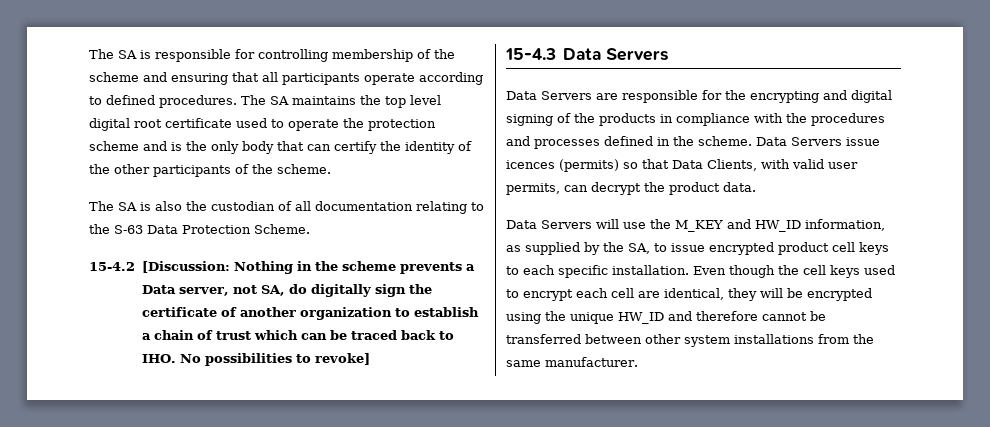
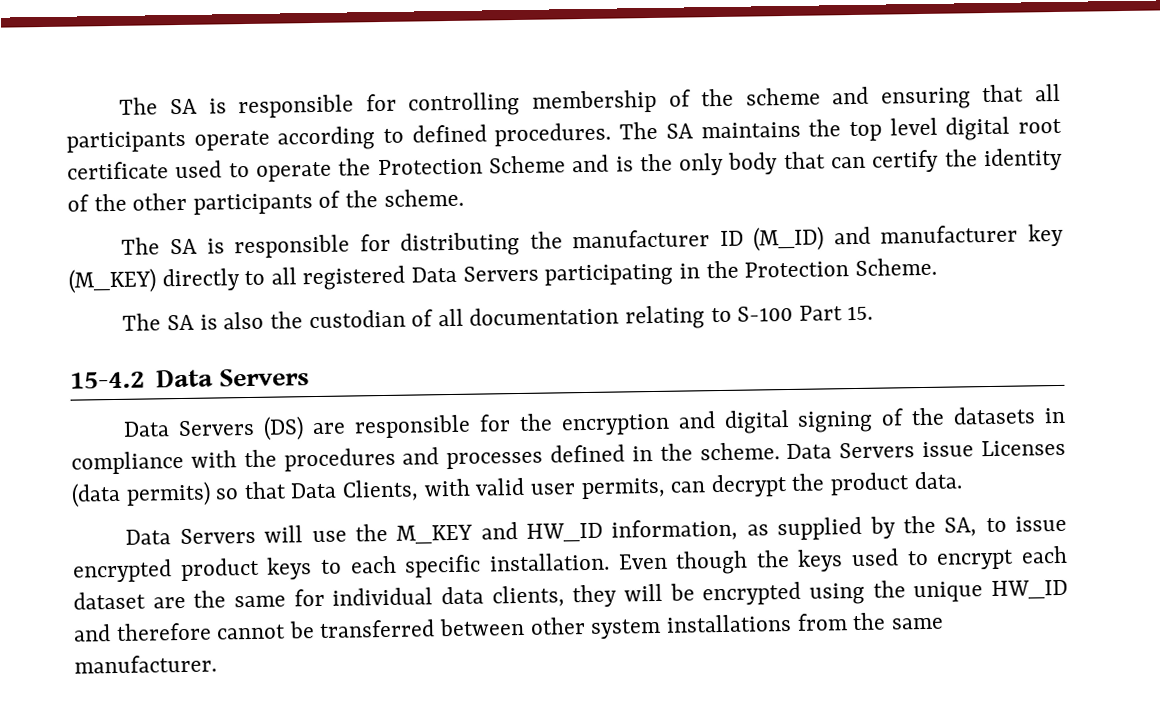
- The SA maintains the top level digital root certificate used to operate the protection scheme and is the only body that can certify the identity of the other participants of the scheme.
+ The SA maintains the top level digital root certificate used to operate the Protection Scheme and is the only body that can certify the identity of the other participants of the scheme.
+ The SA is responsible for distributing the manufacturer ID (M_ID) and manufacturer key (M_KEY) directly to all registered Data Servers participating in the Protection Scheme.
- The SA is also the custodian of all documentation relating to the S-63 Data Protection Scheme.
- 15-4.2 [Discussion: Nothing in the scheme prevents a Data server, not SA, do digitally sign the certificate of another organization to establish a chain of trust which can be traced back to IHO. No possibilities to revoke]
- 15-4.3 Data Servers
+ The SA is also the custodian of all documentation relating to S-100 Part 15.
+ 15-4.2 Data Servers
- Data Servers are responsible for the encrypting and digital signing of the products in compliance with the procedures and processes defined in the scheme.
+ Data Servers (DS) are responsible for the encryption and digital signing of the datasets in compliance with the procedures and processes defined in the scheme.
- Data Servers issue icences (permits) so that Data Clients, with valid user permits, can decrypt the product data.
+ Data Servers issue Licenses (data permits) so that Data Clients, with valid user permits, can decrypt the product data.
- Data Servers will use the M_KEY and HW_ID information, as supplied by the SA, to issue encrypted product cell keys to each specific installation.
+ Data Servers will use the M_KEY and HW_ID information, as supplied by the SA, to issue encrypted product keys to each specific installation.
- Even though the cell keys used to encrypt each cell are identical, they will be encrypted using the unique HW_ID and therefore cannot be transferred between other system installations from the same manufacturer.
+ Even though the keys used to encrypt each dataset are the same for individual data clients, they will be encrypted using the unique HW_ID and therefore cannot be transferred between other system installations from the same manufacturer.

